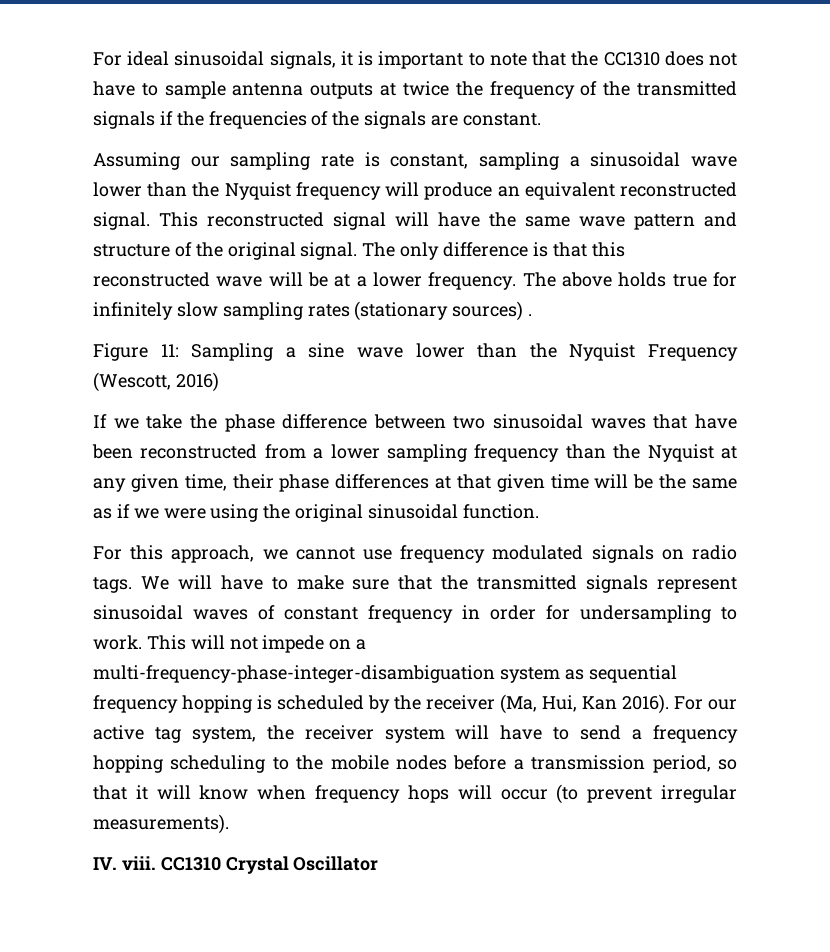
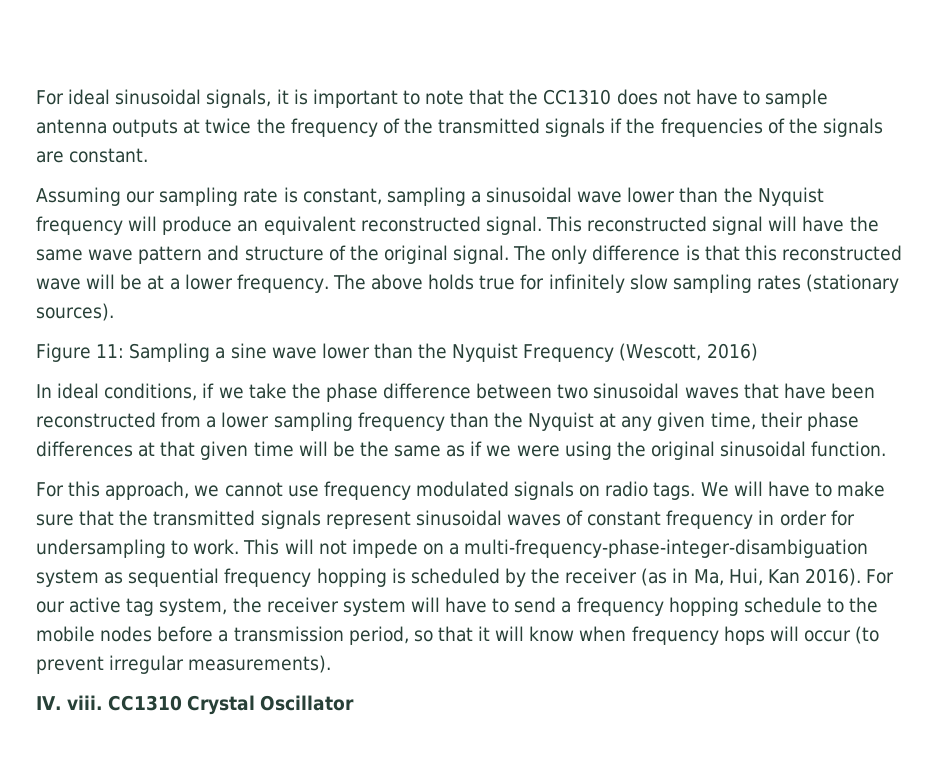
- The above holds true for infinitely slow sampling rates (stationary sources) .
+ The above holds true for infinitely slow sampling rates (stationary sources).
- If we take the phase difference between two sinusoidal waves that have been reconstructed from a lower sampling frequency than the Nyquist at any given time, their phase differences at that given time will be the same as if we were using the original sinusoidal function.
+ In ideal conditions, if we take the phase difference between two sinusoidal waves that have been reconstructed from a lower sampling frequency than the Nyquist at any given time, their phase differences at that given time will be the same as if we were using the original sinusoidal function.
- This will not impede on a multi-frequency-phase-integer-disambiguation system as sequential frequency hopping is scheduled by the receiver (Ma, Hui, Kan 2016).
+ This will not impede on a multi-frequency-phase-integer-disambiguation system as sequential frequency hopping is scheduled by the receiver (as in Ma, Hui, Kan 2016).
- For our active tag system, the receiver system will have to send a frequency hopping scheduling to the mobile nodes before a transmission period, so that it will know when frequency hops will occur (to prevent irregular measurements).
+ For our active tag system, the receiver system will have to send a frequency hopping schedule to the mobile nodes before a transmission period, so that it will know when frequency hops will occur (to prevent irregular measurements).

